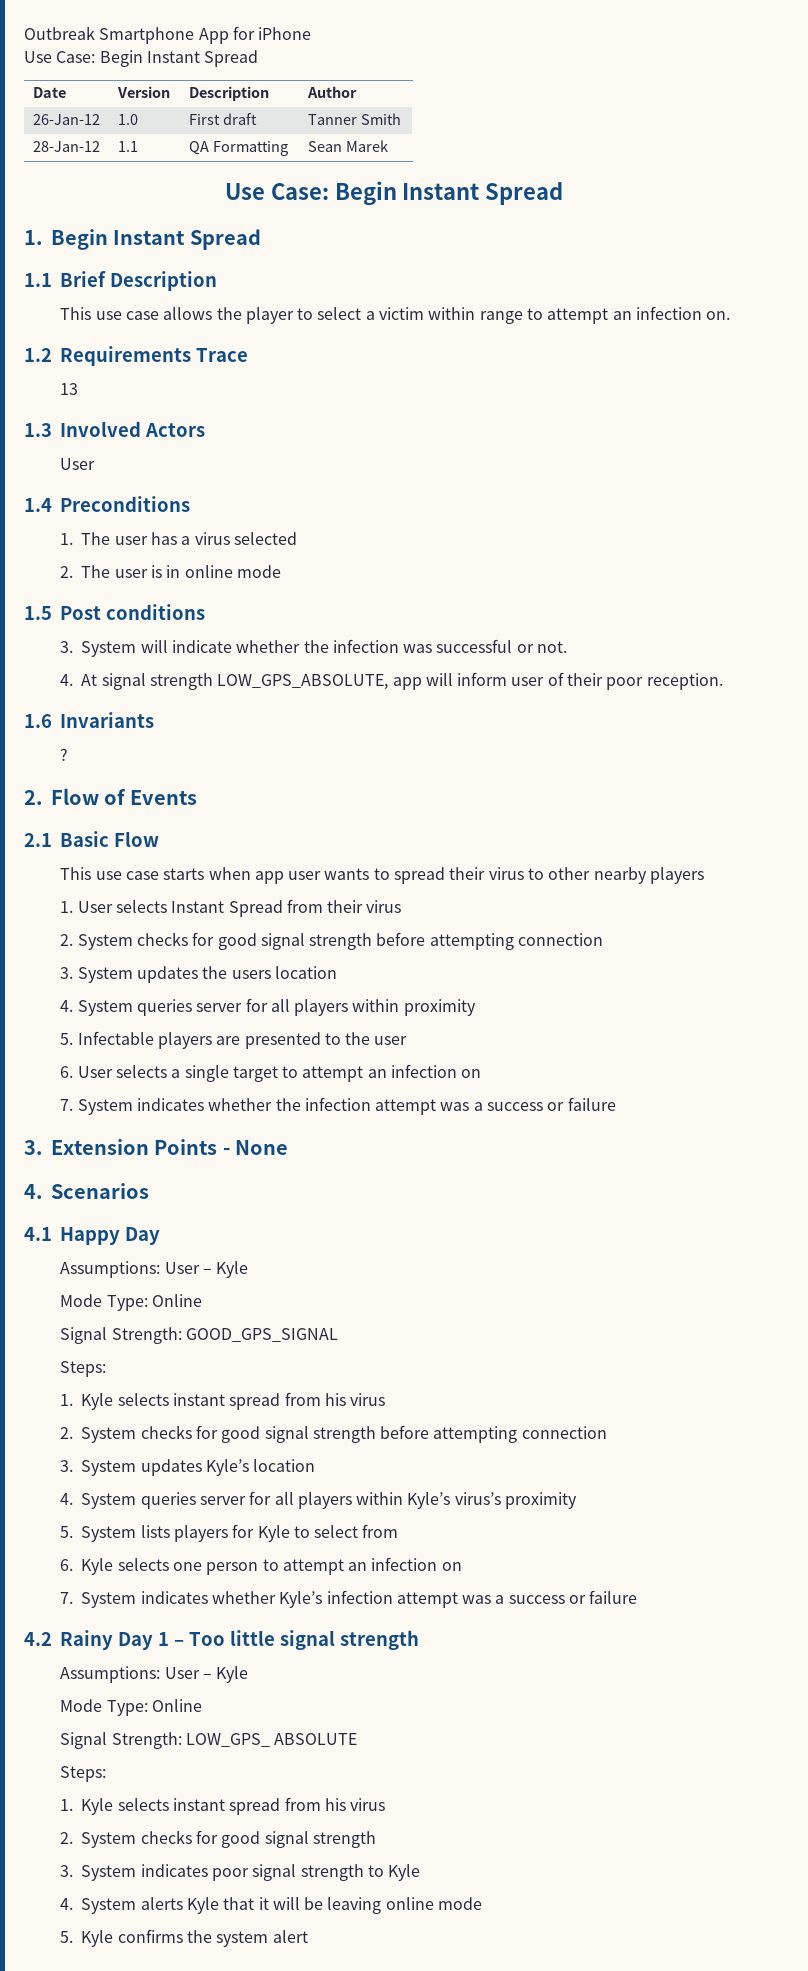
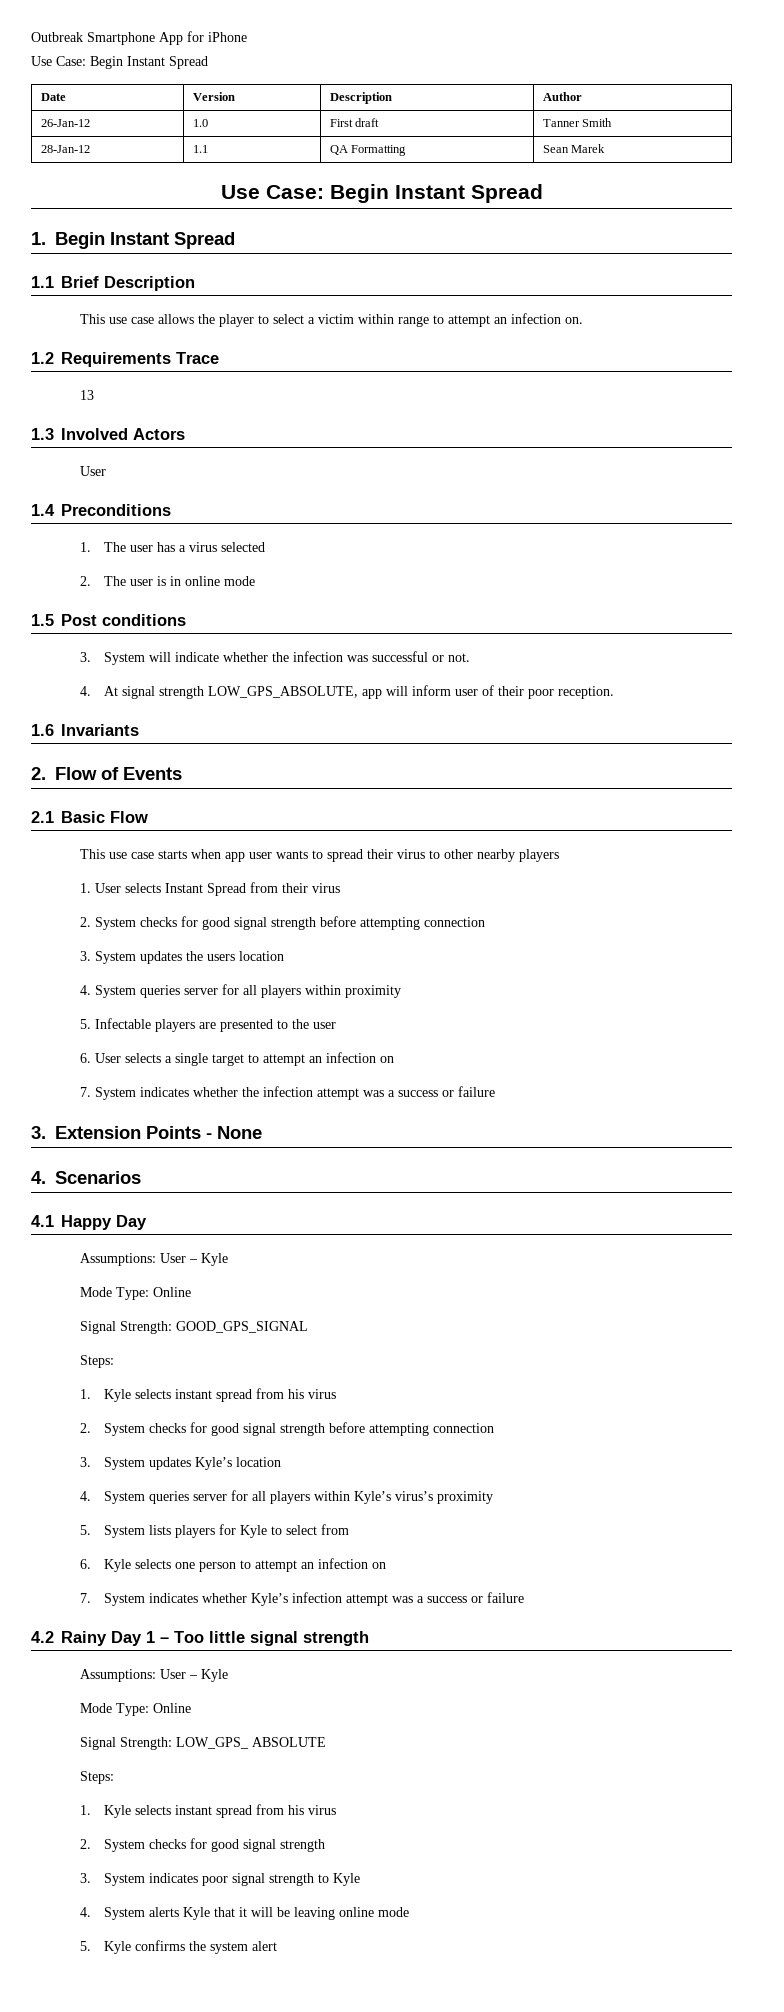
- ?

